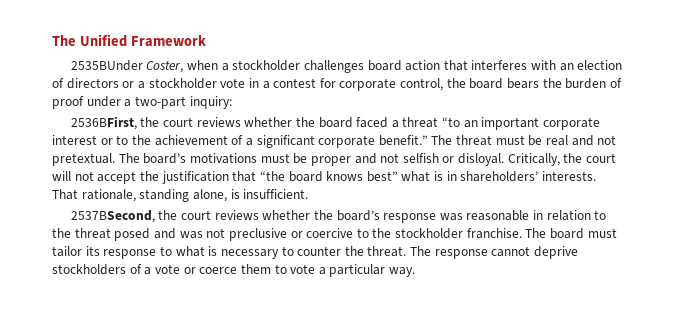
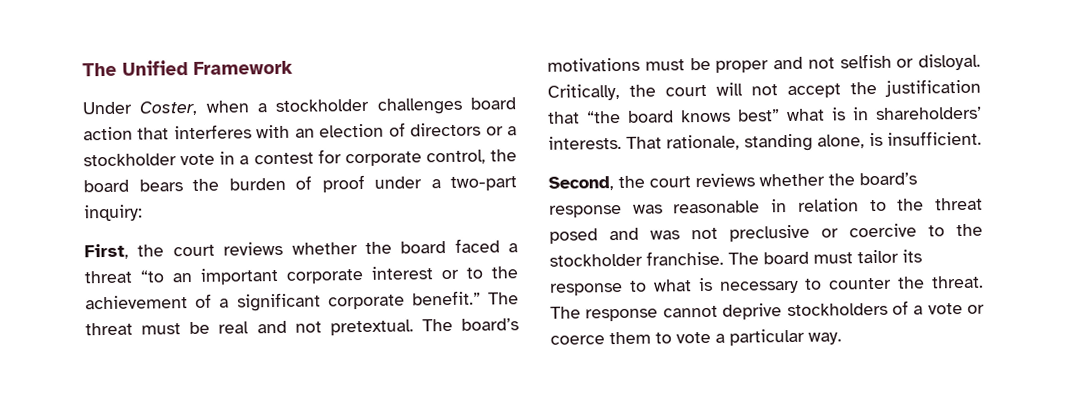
- 2535BUnder Coster, when a stockholder challenges board action that interferes with an election of directors or a stockholder vote in a contest for corporate control, the board bears the burden of proof under a two-part inquiry:
+ Under Coster, when a stockholder challenges board action that interferes with an election of directors or a stockholder vote in a contest for corporate control, the board bears the burden of proof under a two-part inquiry:
- 2536BFirst, the court reviews whether the board faced a threat “to an important corporate interest or to the achievement of a significant corporate benefit.”
+ First, the court reviews whether the board faced a threat “to an important corporate interest or to the achievement of a significant corporate benefit.”
- 2537BSecond, the court reviews whether the board’s response was reasonable in relation to the threat posed and was not preclusive or coercive to the stockholder franchise.
+ Second, the court reviews whether the board’s response was reasonable in relation to the threat posed and was not preclusive or coercive to the stockholder franchise.

